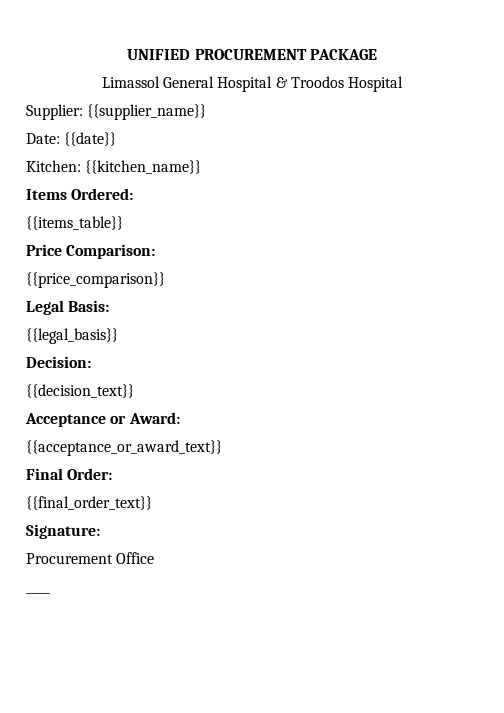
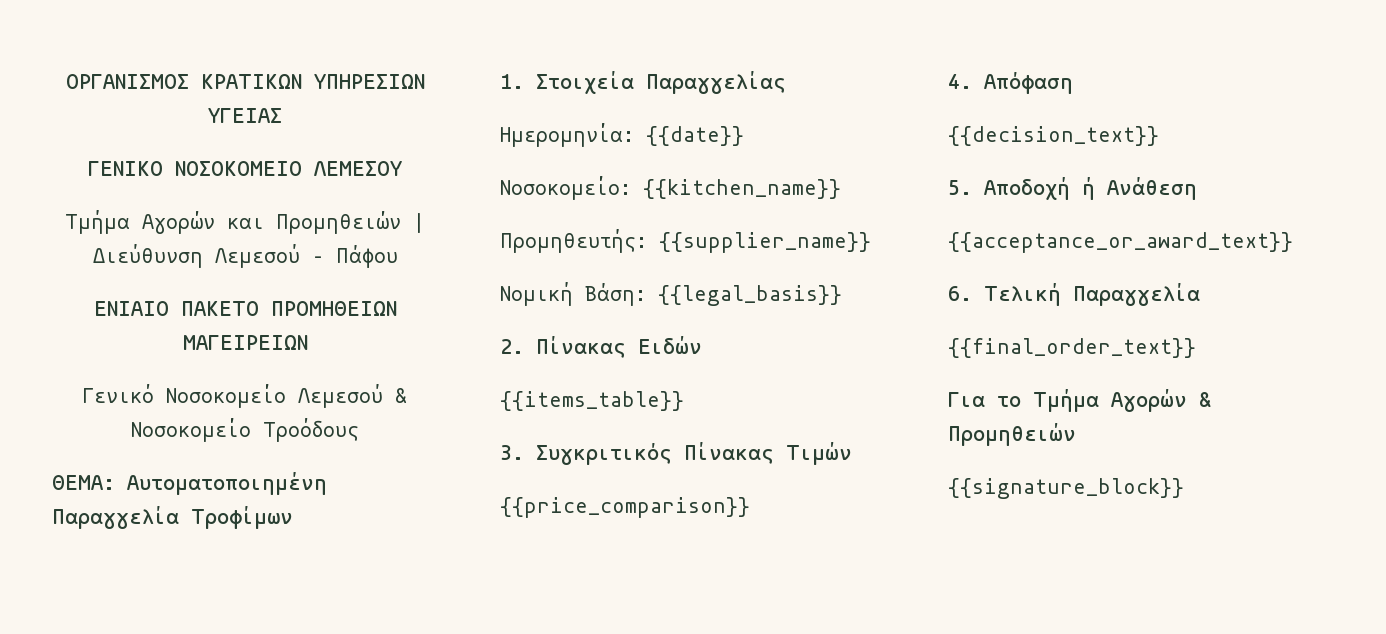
- UNIFIED PROCUREMENT PACKAGE
- Limassol General Hospital & Troodos Hospital
- Supplier: {{supplier_name}}
- Date: {{date}}
- Kitchen: {{kitchen_name}}
- Items Ordered:
+ ΟΡΓΑΝΙΣΜΟΣ ΚΡΑΤΙΚΩΝ ΥΠΗΡΕΣΙΩΝ ΥΓΕΙΑΣ
+ ΓΕΝΙΚΟ ΝΟΣΟΚΟΜΕΙΟ ΛΕΜΕΣΟΥ
+ Τμήμα Αγορών και Προμηθειών | Διεύθυνση Λεμεσού – Πάφου
+ ΕΝΙΑΙΟ ΠΑΚΕΤΟ ΠΡΟΜΗΘΕΙΩΝ ΜΑΓΕΙΡΕΙΩΝ
+ Γενικό Νοσοκομείο Λεμεσού & Νοσοκομείο Τροόδους
+ ΘΕΜΑ: Αυτοματοποιημένη Παραγγελία Τροφίμων
+ 1. Στοιχεία Παραγγελίας
+ Ημερομηνία: {{date}}
+ Νοσοκομείο: {{kitchen_name}}
+ Προμηθευτής: {{supplier_name}}
+ Νομική Βάση: {{legal_basis}}
+ 2. Πίνακας Ειδών
  {{items_table}}
- Price Comparison:
+ 3. Συγκριτικός Πίνακας Τιμών
  {{price_comparison}}
- Legal Basis:
- {{legal_basis}}
- Decision:
+ 4. Απόφαση
  {{decision_text}}
- Acceptance or Award:
+ 5. Αποδοχή ή Ανάθεση
  {{acceptance_or_award_text}}
- Final Order:
+ 6. Τελική Παραγγελία
  {{final_order_text}}
- Signature:
- Procurement Office
- ____
+ Για το Τμήμα Αγορών & Προμηθειών
+ {{signature_block}}

